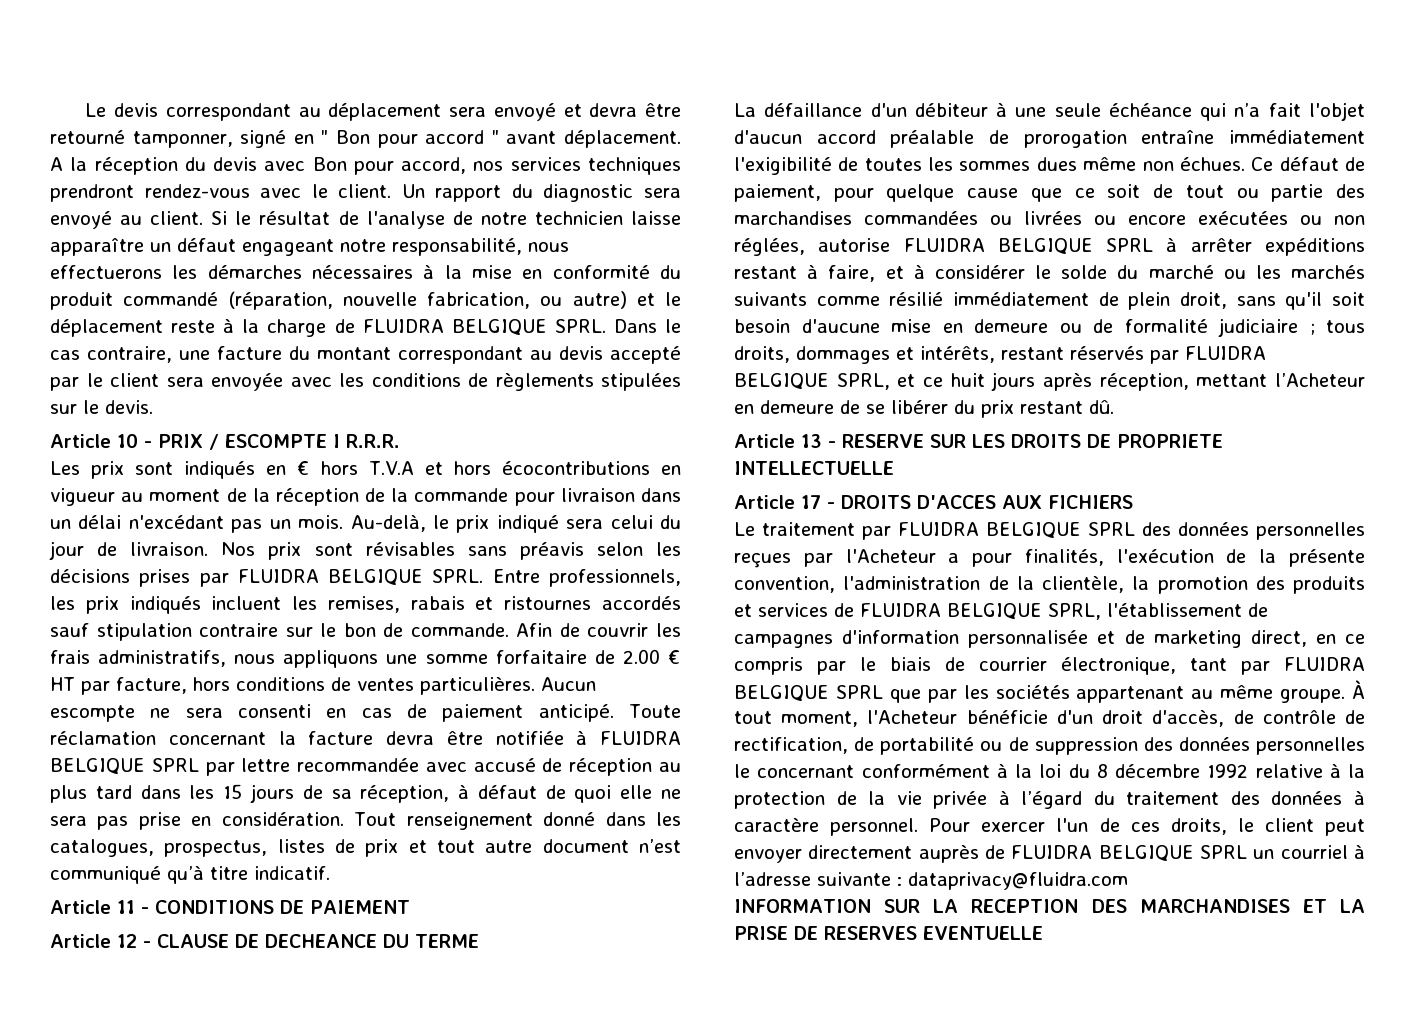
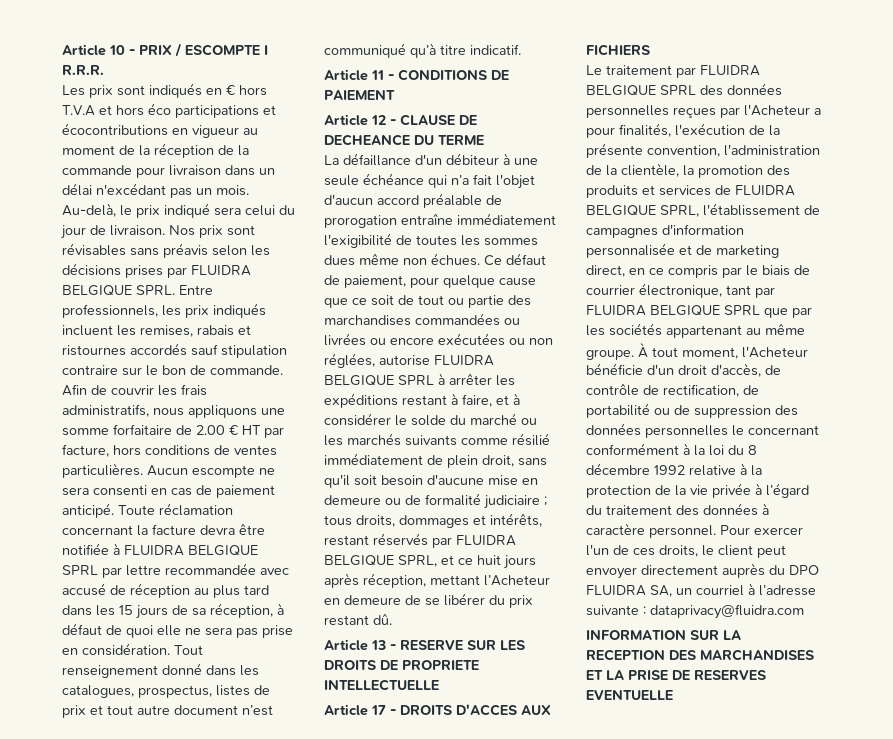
- Le devis correspondant au déplacement sera envoyé et devra être retourné tamponner, signé en " Bon pour accord " avant déplacement. A la réception du devis avec Bon pour accord, nos services techniques prendront rendez-vous avec le client. Un rapport du diagnostic sera envoyé au client. Si le résultat de l'analyse de notre technicien laisse apparaître un défaut engageant notre responsabilité, nous effectuerons les démarches nécessaires à la mise en conformité du produit commandé (réparation, nouvelle fabrication, ou autre) et le déplacement reste à la charge de FLUIDRA BELGIQUE SPRL. Dans le cas contraire, une facture du montant correspondant au devis accepté par le client sera envoyée avec les conditions de règlements stipulées sur le devis.
- Les prix sont indiqués en € hors T.V.A et hors écocontributions en vigueur au moment de la réception de la commande pour livraison dans un délai n'excédant pas un mois.
+ Les prix sont indiqués en € hors T.V.A et hors éco participations et écocontributions en vigueur au moment de la réception de la commande pour livraison dans un délai n'excédant pas un mois.
- Ce défaut de paiement, pour quelque cause que ce soit de tout ou partie des marchandises commandées ou livrées ou encore exécutées ou non réglées, autorise FLUIDRA BELGIQUE SPRL à arrêter expéditions restant à faire, et à considérer le solde du marché ou les marchés suivants comme résilié immédiatement de plein droit, sans qu'il soit besoin d'aucune mise en demeure ou de formalité judiciaire ;
+ Ce défaut de paiement, pour quelque cause que ce soit de tout ou partie des marchandises commandées ou livrées ou encore exécutées ou non réglées, autorise FLUIDRA BELGIQUE SPRL à arrêter les expéditions restant à faire, et à considérer le solde du marché ou les marchés suivants comme résilié immédiatement de plein droit, sans qu'il soit besoin d'aucune mise en demeure ou de formalité judiciaire ;
- Pour exercer l'un de ces droits, le client peut envoyer directement auprès de FLUIDRA BELGIQUE SPRL un courriel à l’adresse suivante : dataprivacy@fluidra.com
+ Pour exercer l'un de ces droits, le client peut envoyer directement auprès du DPO FLUIDRA SA, un courriel à l’adresse suivante : dataprivacy@fluidra.com

